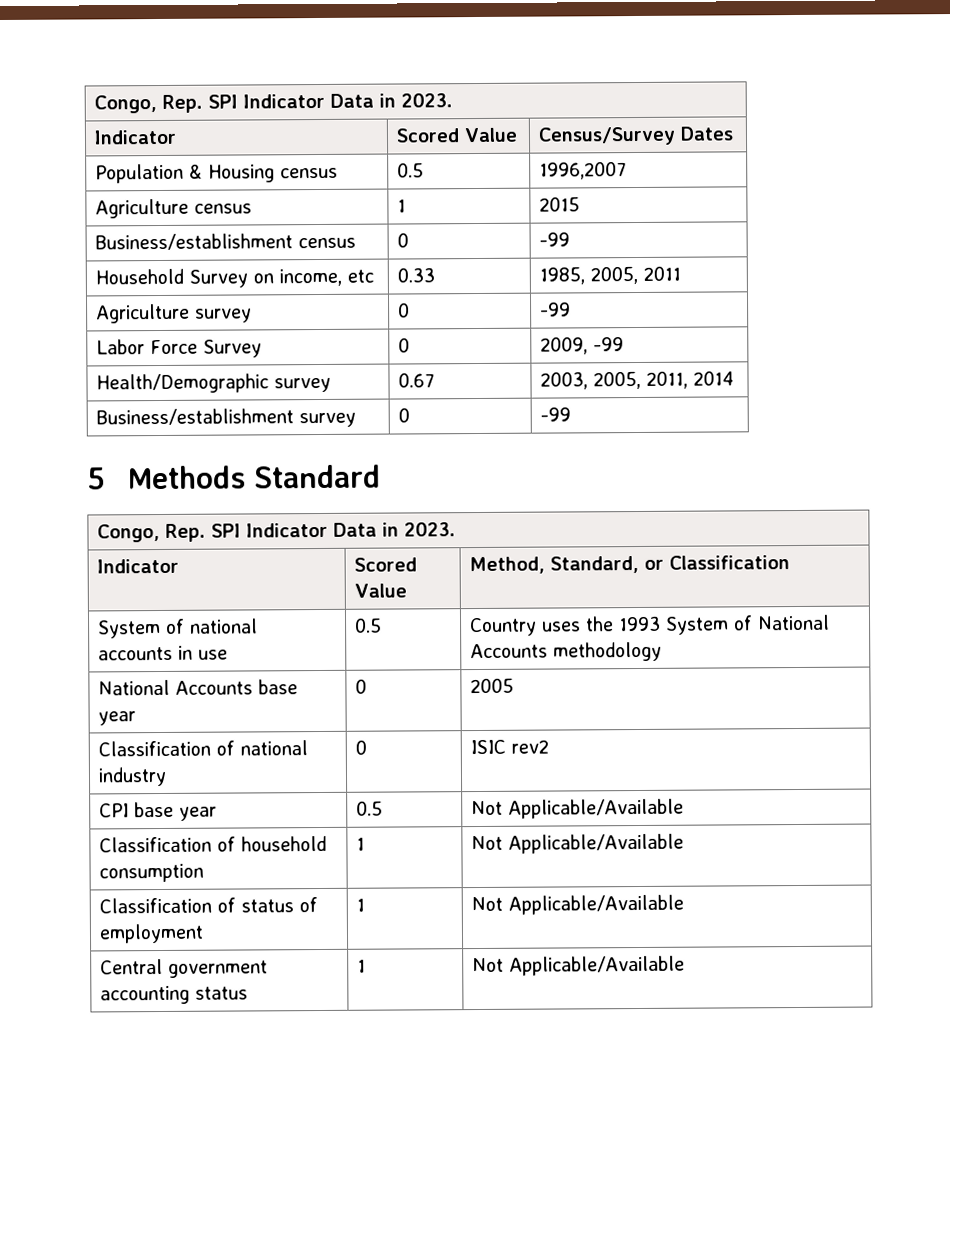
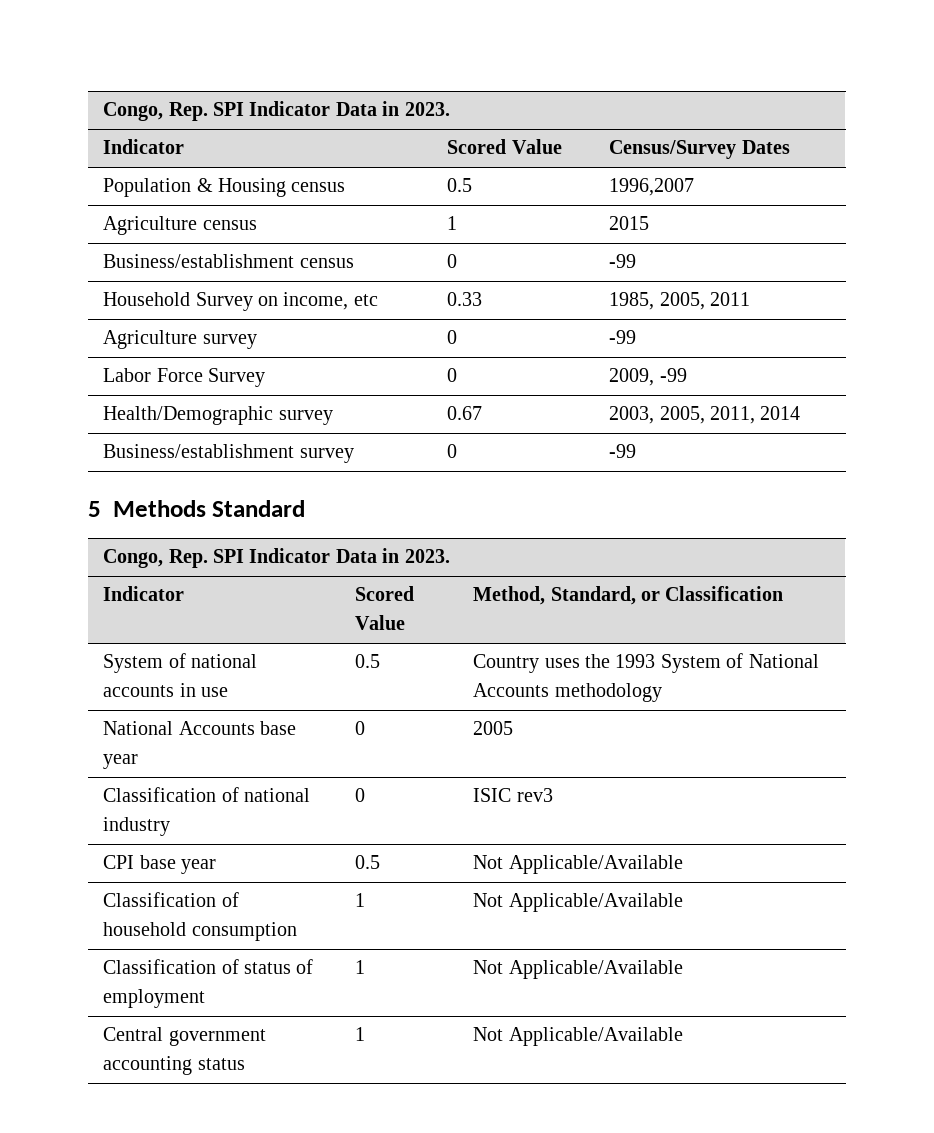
- Classification of national industry | 0 | ISIC rev2
+ Classification of national industry | 0 | ISIC rev3

